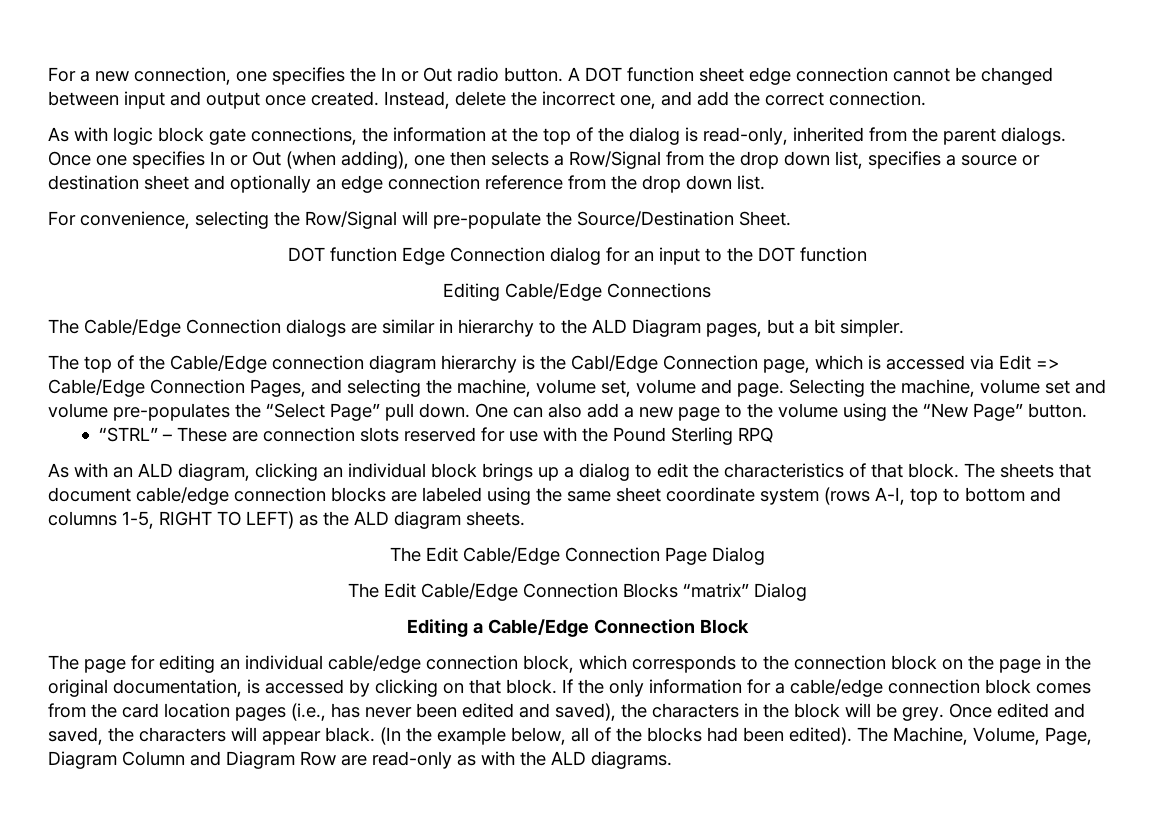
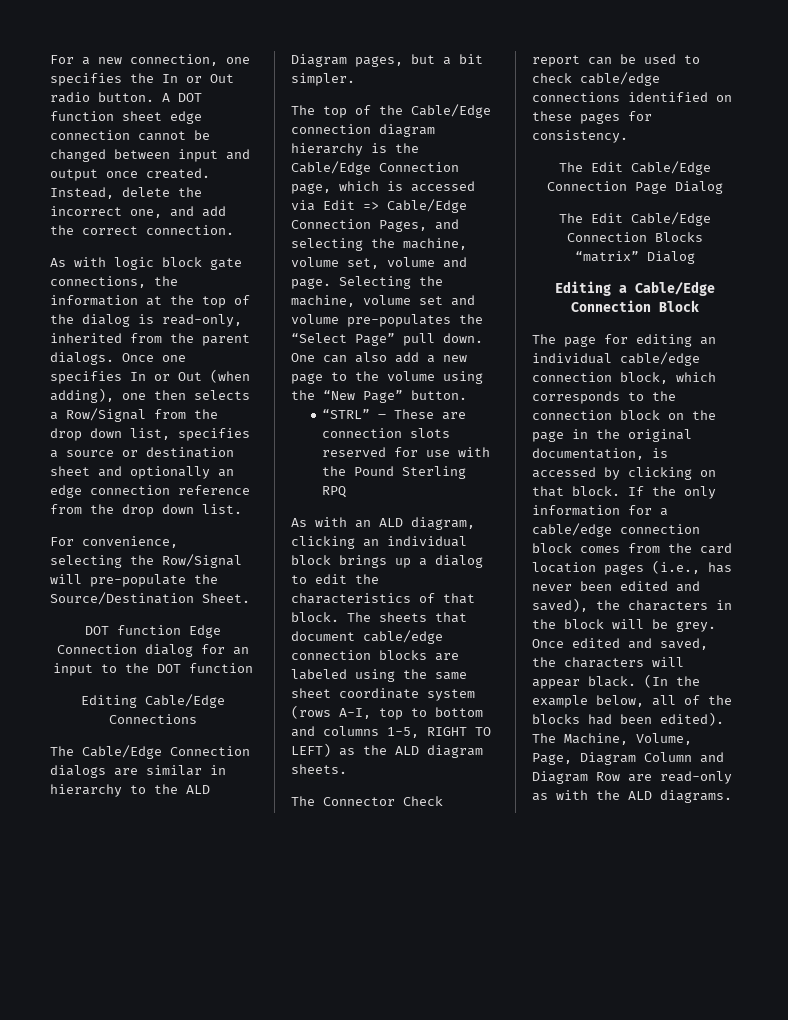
- The top of the Cable/Edge connection diagram hierarchy is the Cabl/Edge Connection page, which is accessed via Edit => Cable/Edge Connection Pages, and selecting the machine, volume set, volume and page.
+ The top of the Cable/Edge connection diagram hierarchy is the Cable/Edge Connection page, which is accessed via Edit => Cable/Edge Connection Pages, and selecting the machine, volume set, volume and page.
+ The Connector Check report can be used to check cable/edge connections identified on these pages for consistency.

